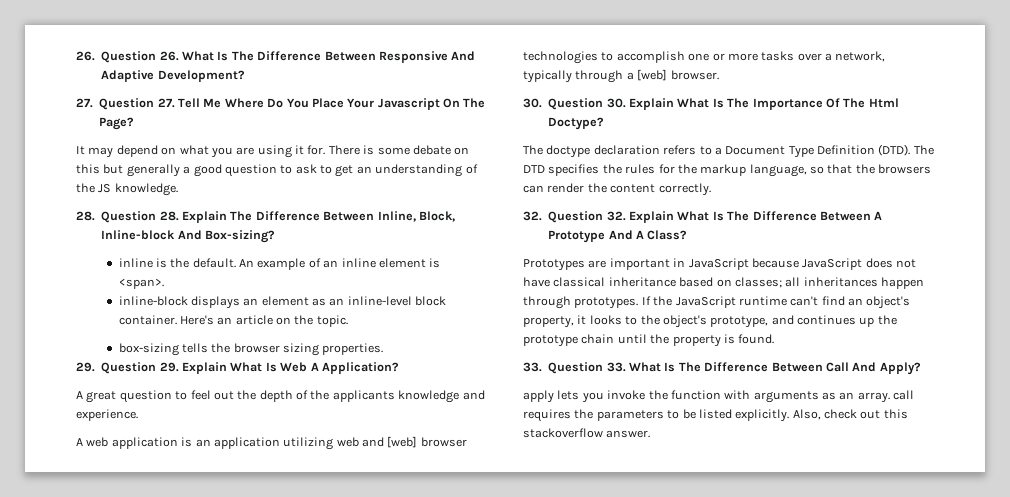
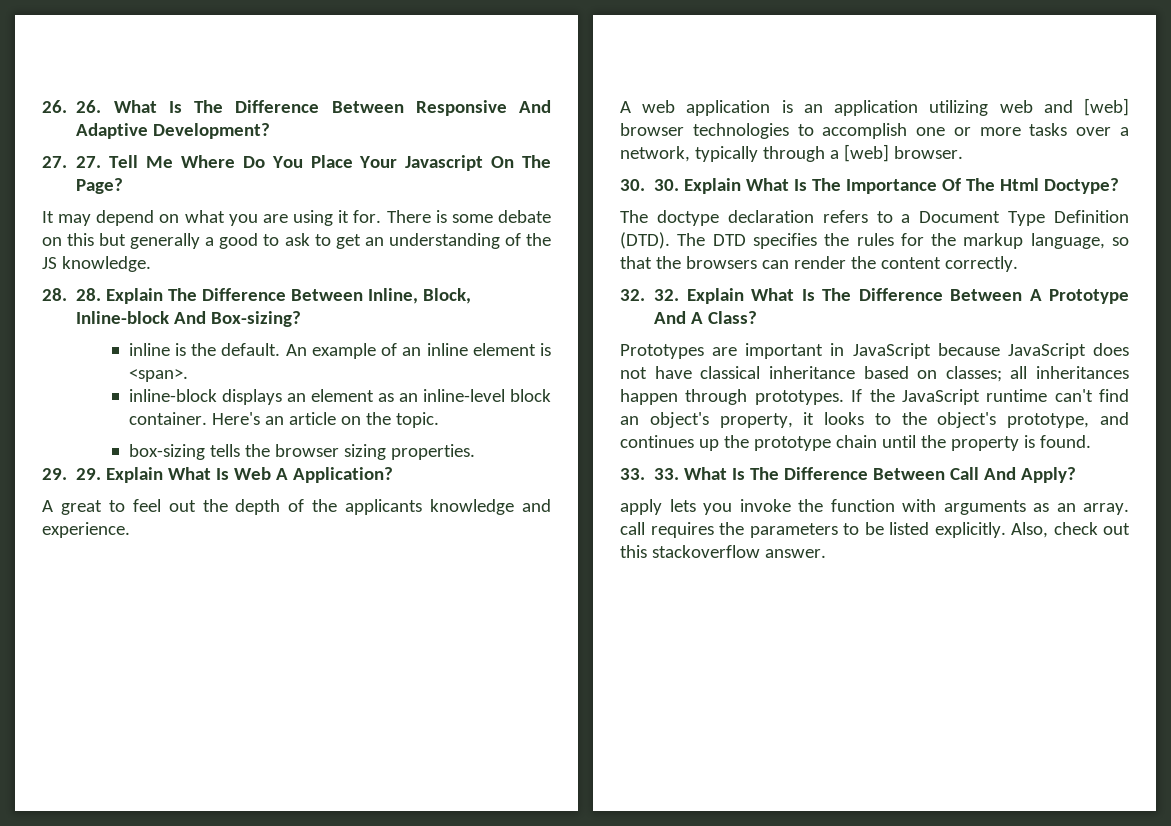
- 26. Question 26. What Is The Difference Between Responsive And Adaptive Development?
+ 26. 26. What Is The Difference Between Responsive And Adaptive Development?
- 27. Question 27. Tell Me Where Do You Place Your Javascript On The Page?
+ 27. 27. Tell Me Where Do You Place Your Javascript On The Page?
- There is some debate on this but generally a good question to ask to get an understanding of the JS knowledge.
+ There is some debate on this but generally a good to ask to get an understanding of the JS knowledge.
- 28. Question 28. Explain The Difference Between Inline, Block, Inline-block And Box-sizing?
+ 28. 28. Explain The Difference Between Inline, Block, Inline-block And Box-sizing?
- 29. Question 29. Explain What Is Web A Application?
+ 29. 29. Explain What Is Web A Application?
- A great question to feel out the depth of the applicants knowledge and experience.
+ A great to feel out the depth of the applicants knowledge and experience.
- 30. Question 30. Explain What Is The Importance Of The Html Doctype?
+ 30. 30. Explain What Is The Importance Of The Html Doctype?
- 32. Question 32. Explain What Is The Difference Between A Prototype And A Class?
+ 32. 32. Explain What Is The Difference Between A Prototype And A Class?
- 33. Question 33. What Is The Difference Between Call And Apply?
+ 33. 33. What Is The Difference Between Call And Apply?

